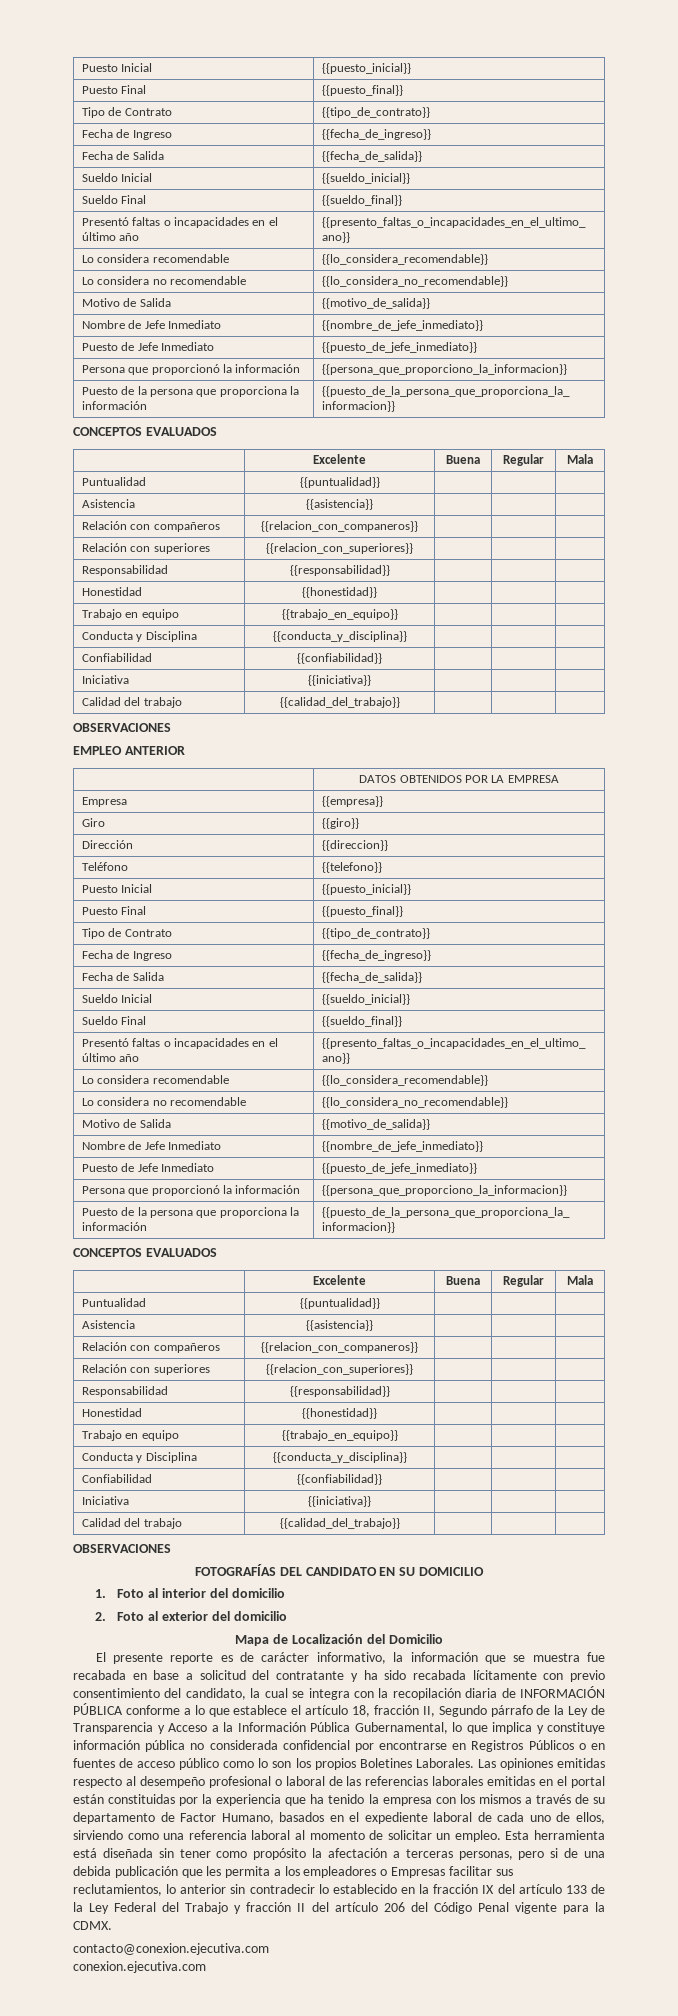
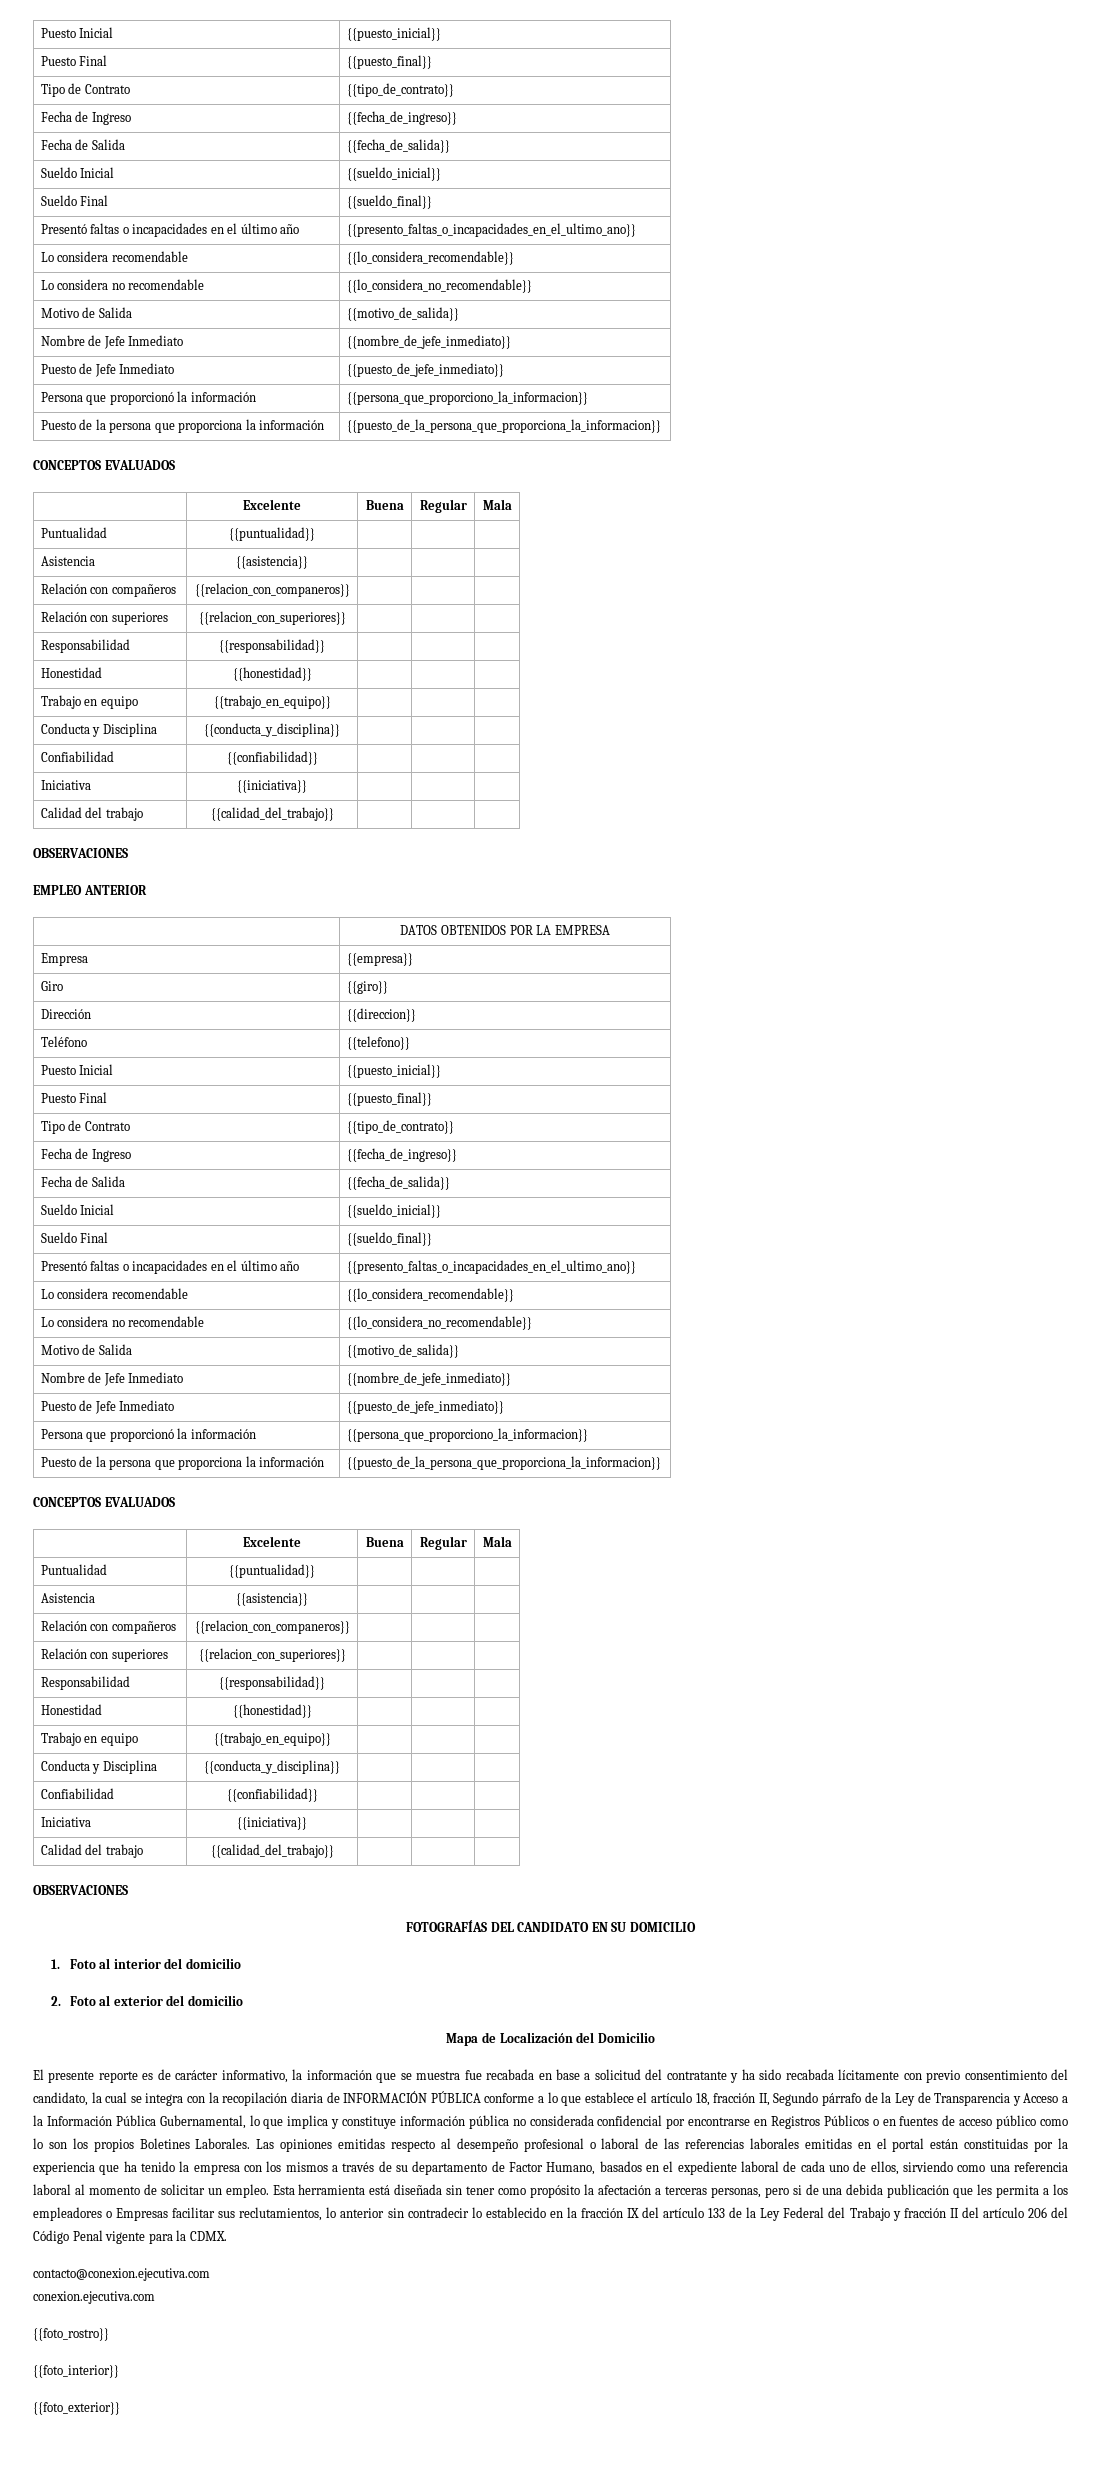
+ {{foto_rostro}}
+ {{foto_interior}}
+ {{foto_exterior}}

